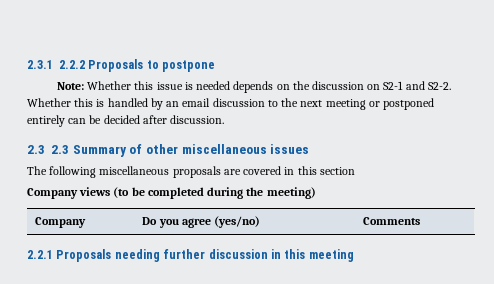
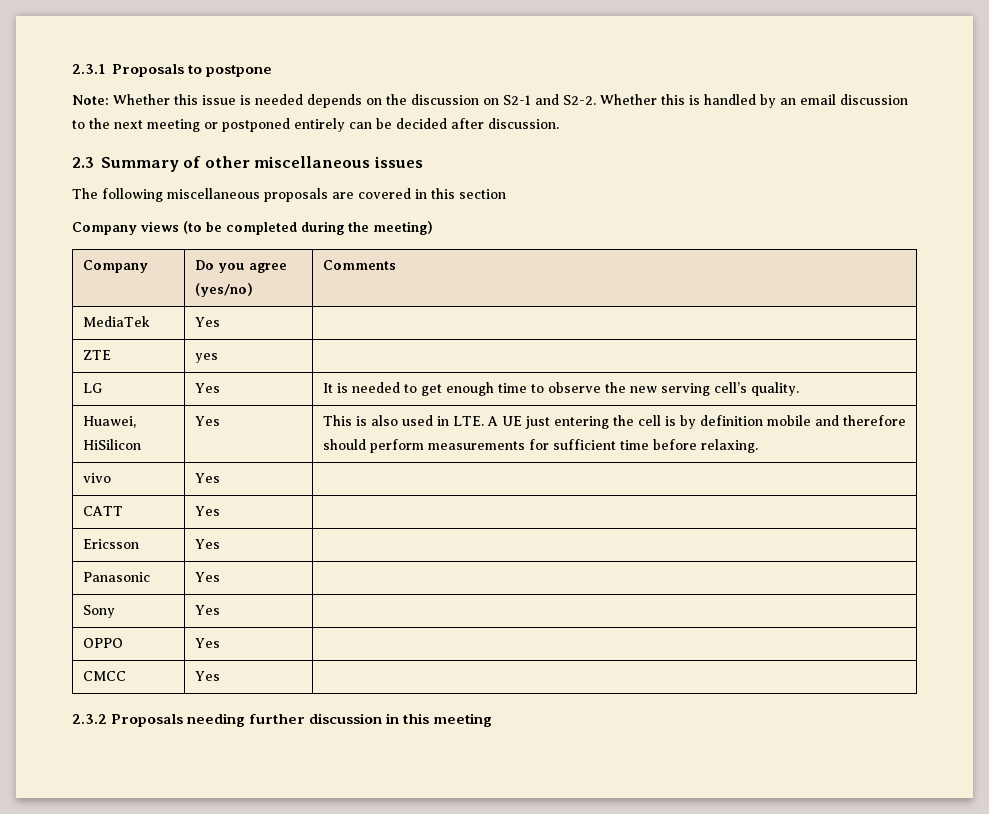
- 2.3.1 2.2.2 Proposals to postpone
+ 2.3.1 Proposals to postpone
- 2.3 2.3 Summary of other miscellaneous issues
+ 2.3 Summary of other miscellaneous issues
- 2.2.1 Proposals needing further discussion in this meeting
+ MediaTek | Yes |
+ ZTE | yes |
+ LG | Yes | It is needed to get enough time to observe the new serving cell’s quality.
+ Huawei, HiSilicon | Yes | This is also used in LTE. A UE just entering the cell is by definition mobile and therefore should perform measurements for sufficient time before relaxing.
+ vivo | Yes |
+ CATT | Yes |
+ Ericsson | Yes |
+ Panasonic | Yes |
+ Sony | Yes |
+ OPPO | Yes |
+ CMCC | Yes |
+ 2.3.2 Proposals needing further discussion in this meeting

